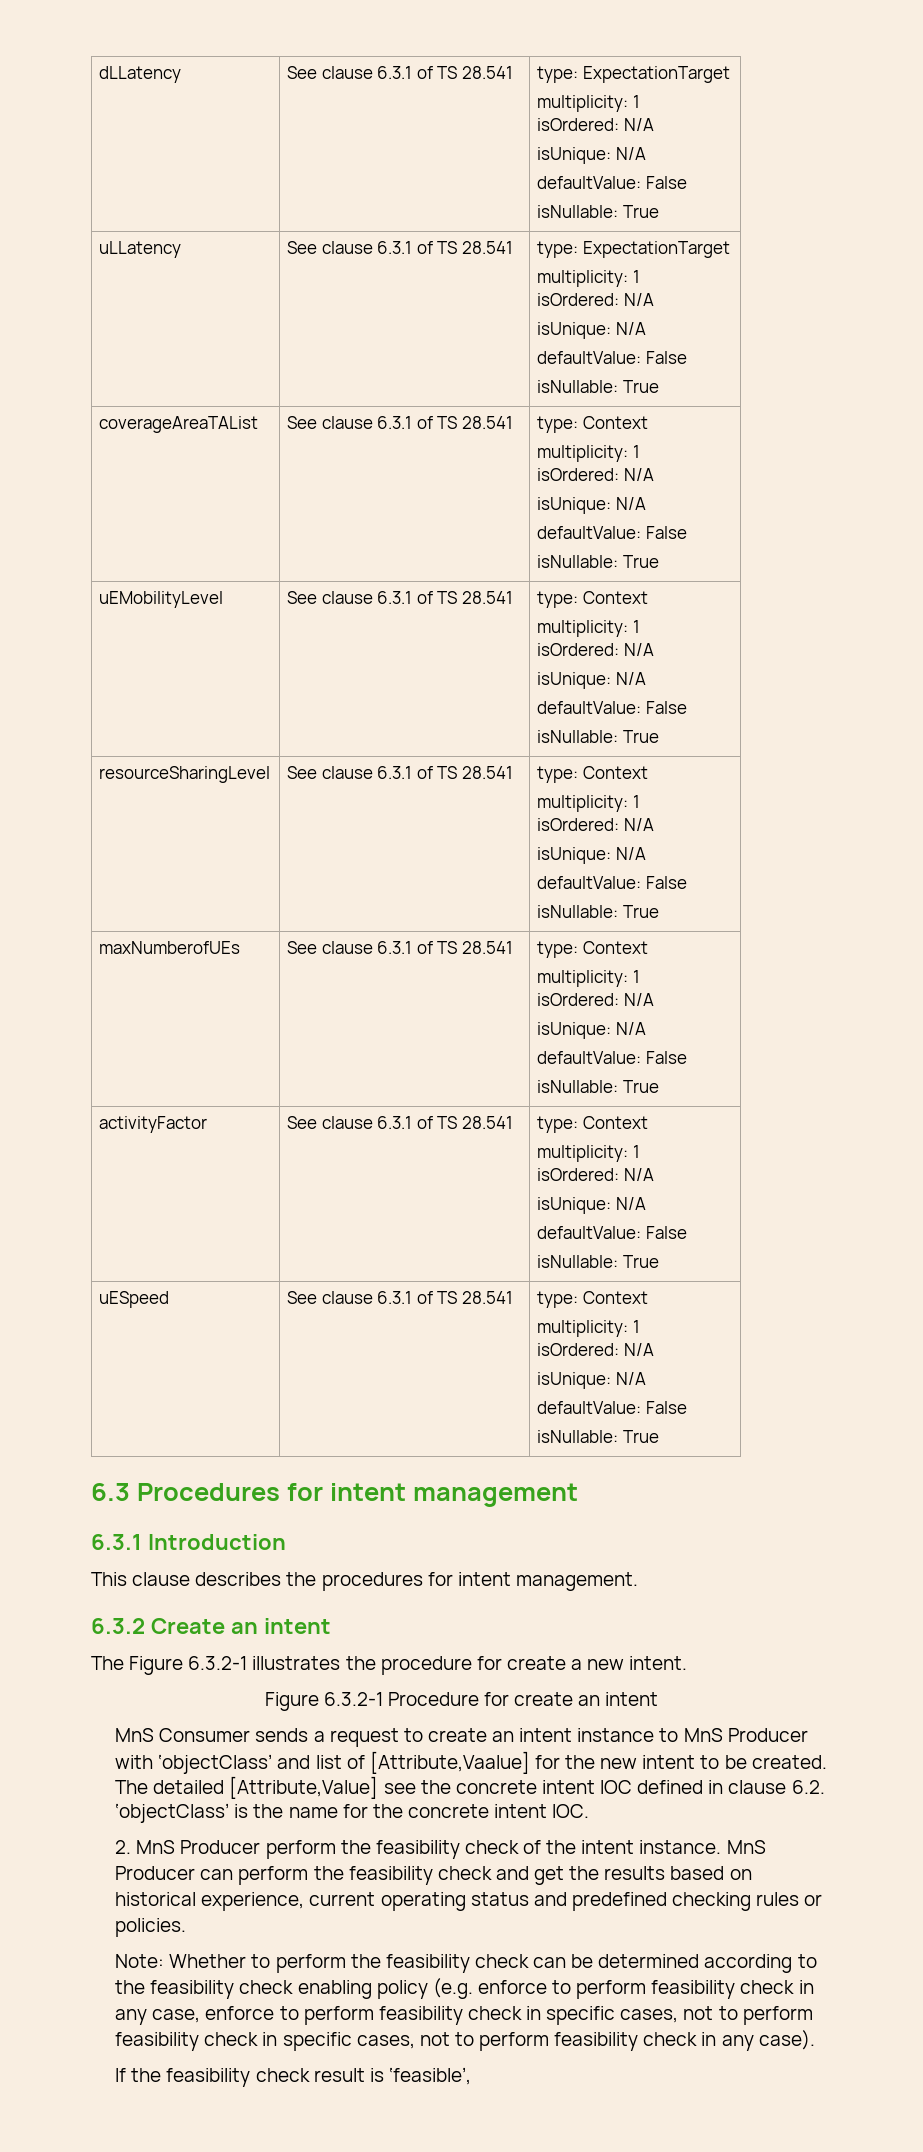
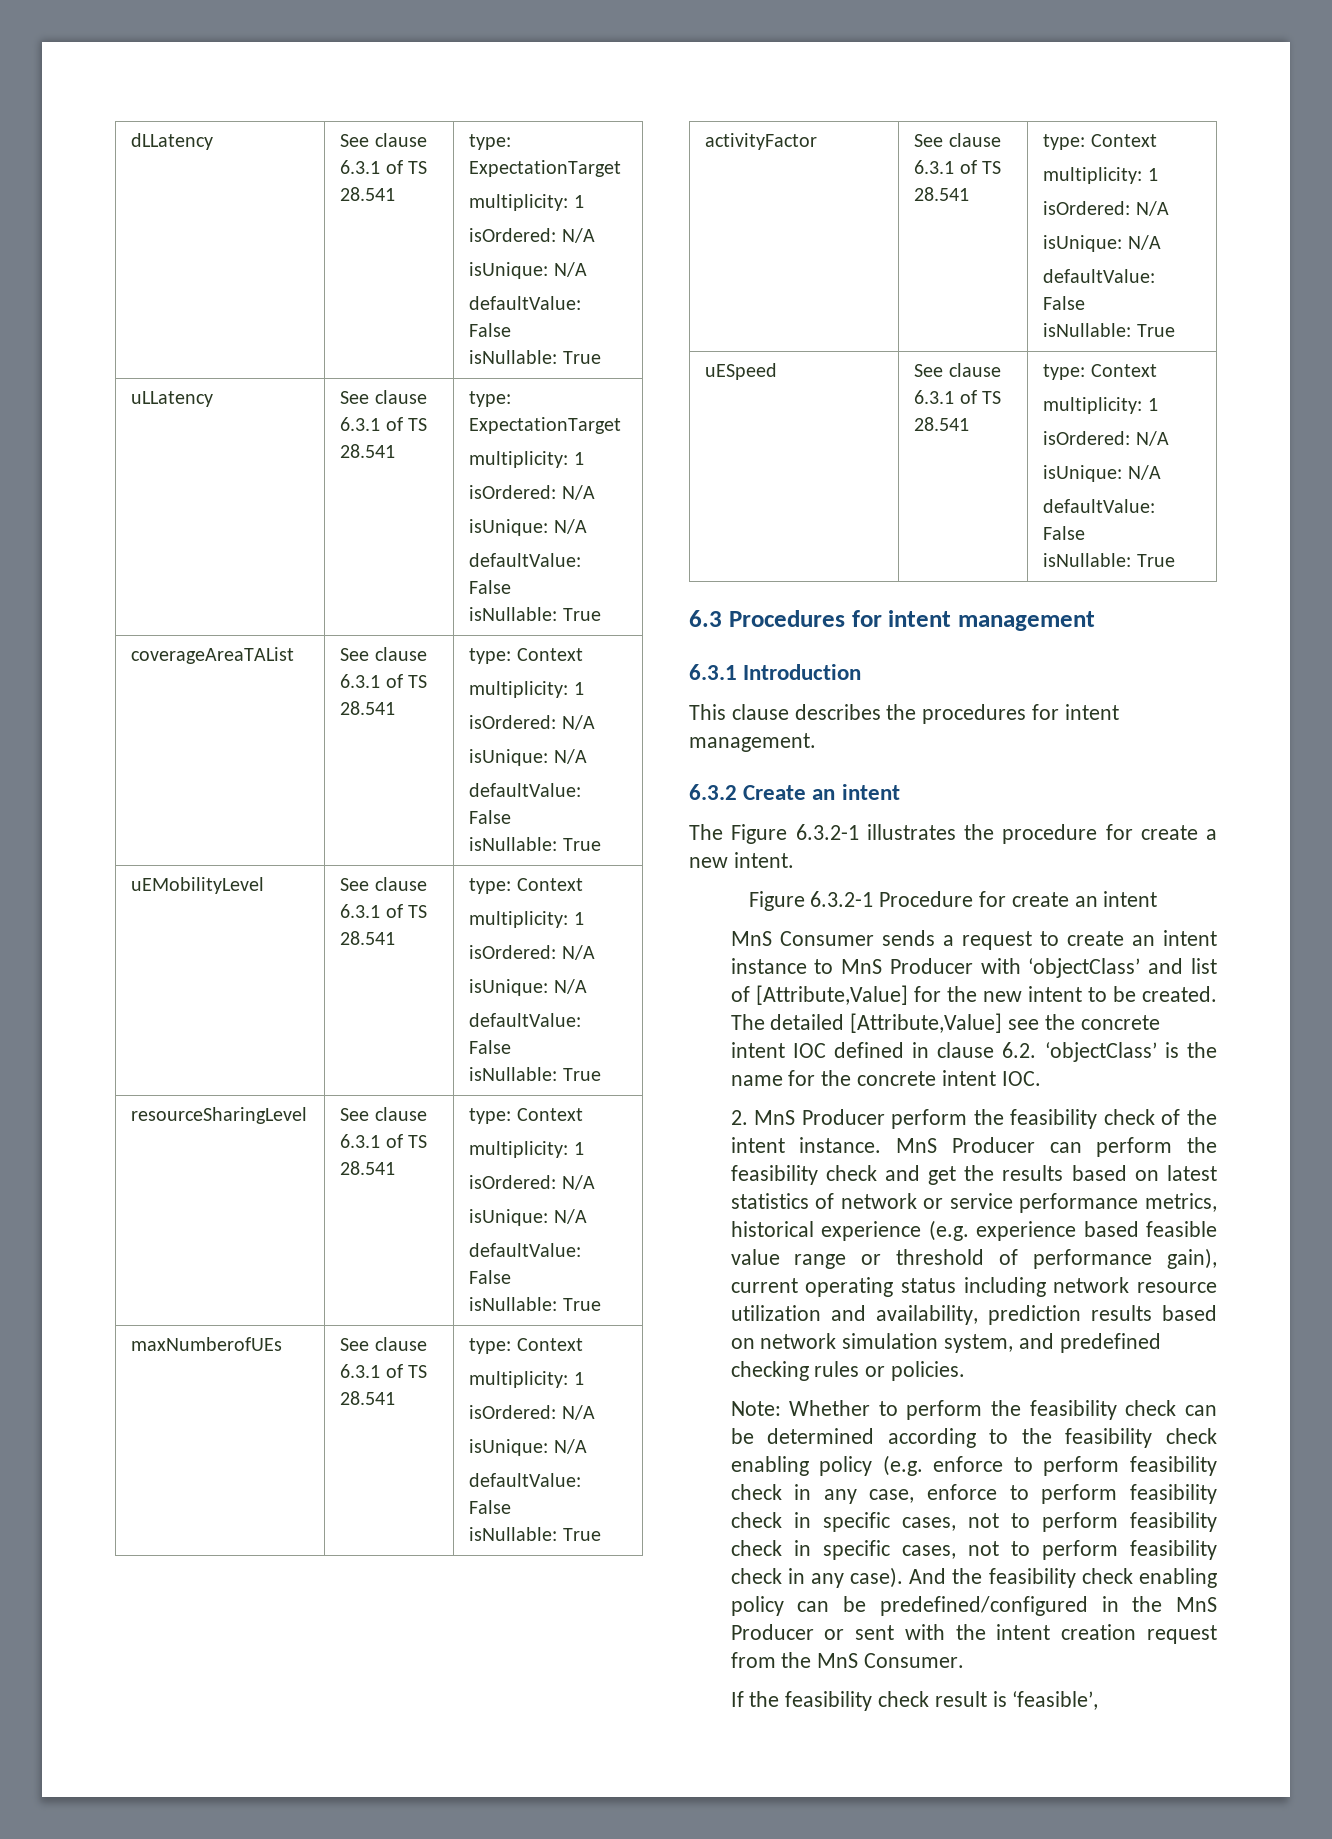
- MnS Consumer sends a request to create an intent instance to MnS Producer with ‘objectClass’ and list of [Attribute,Vaalue] for the new intent to be created.
+ MnS Consumer sends a request to create an intent instance to MnS Producer with ‘objectClass’ and list of [Attribute,Value] for the new intent to be created.
- MnS Producer can perform the feasibility check and get the results based on historical experience, current operating status and predefined checking rules or policies.
+ MnS Producer can perform the feasibility check and get the results based on latest statistics of network or service performance metrics, historical experience (e.g. experience based feasible value range or threshold of performance gain), current operating status including network resource utilization and availability, prediction results based on network simulation system, and predefined checking rules or policies.
+ And the feasibility check enabling policy can be predefined/configured in the MnS Producer or sent with the intent creation request from the MnS Consumer.

